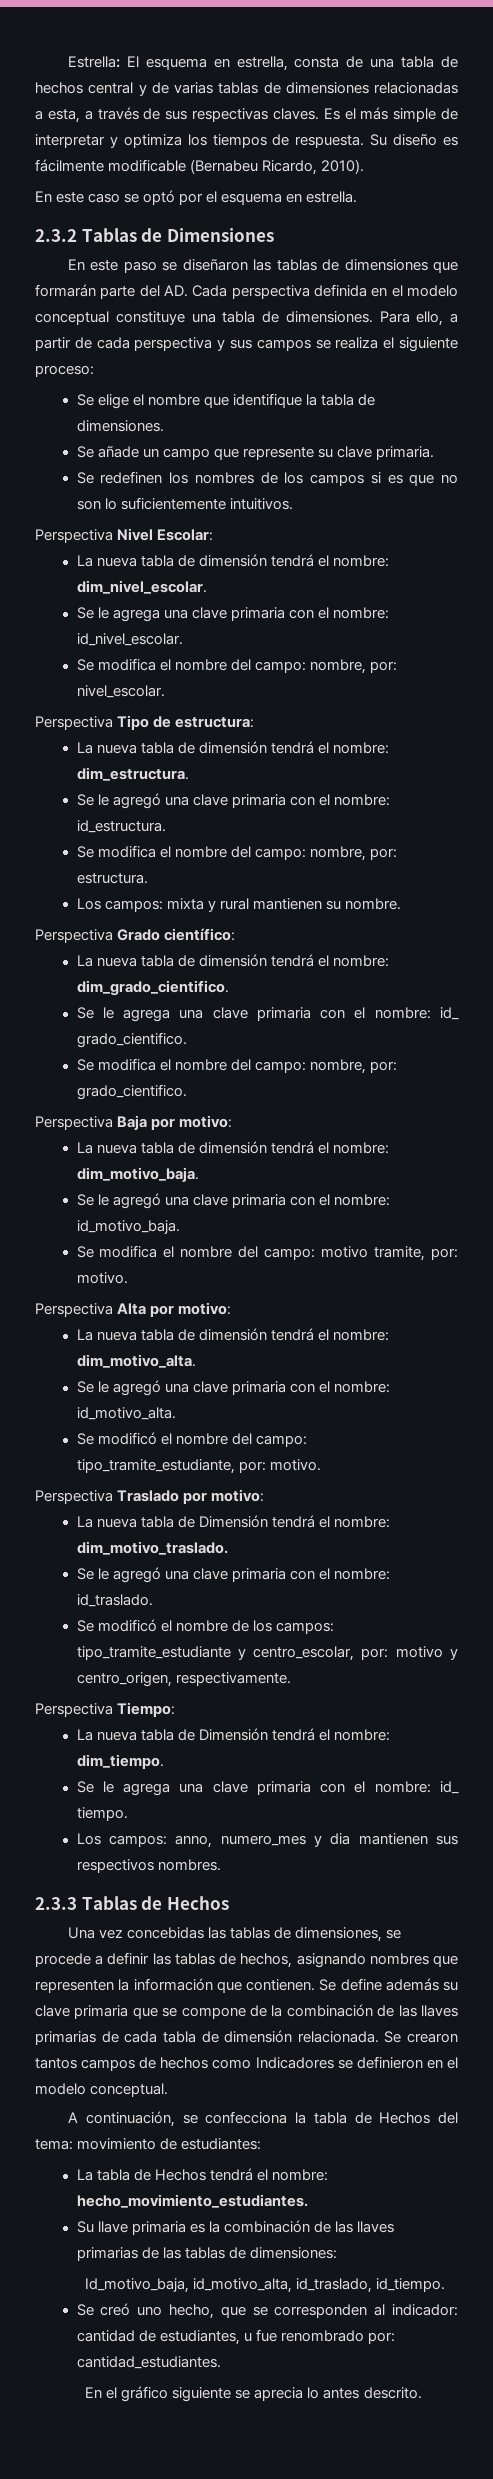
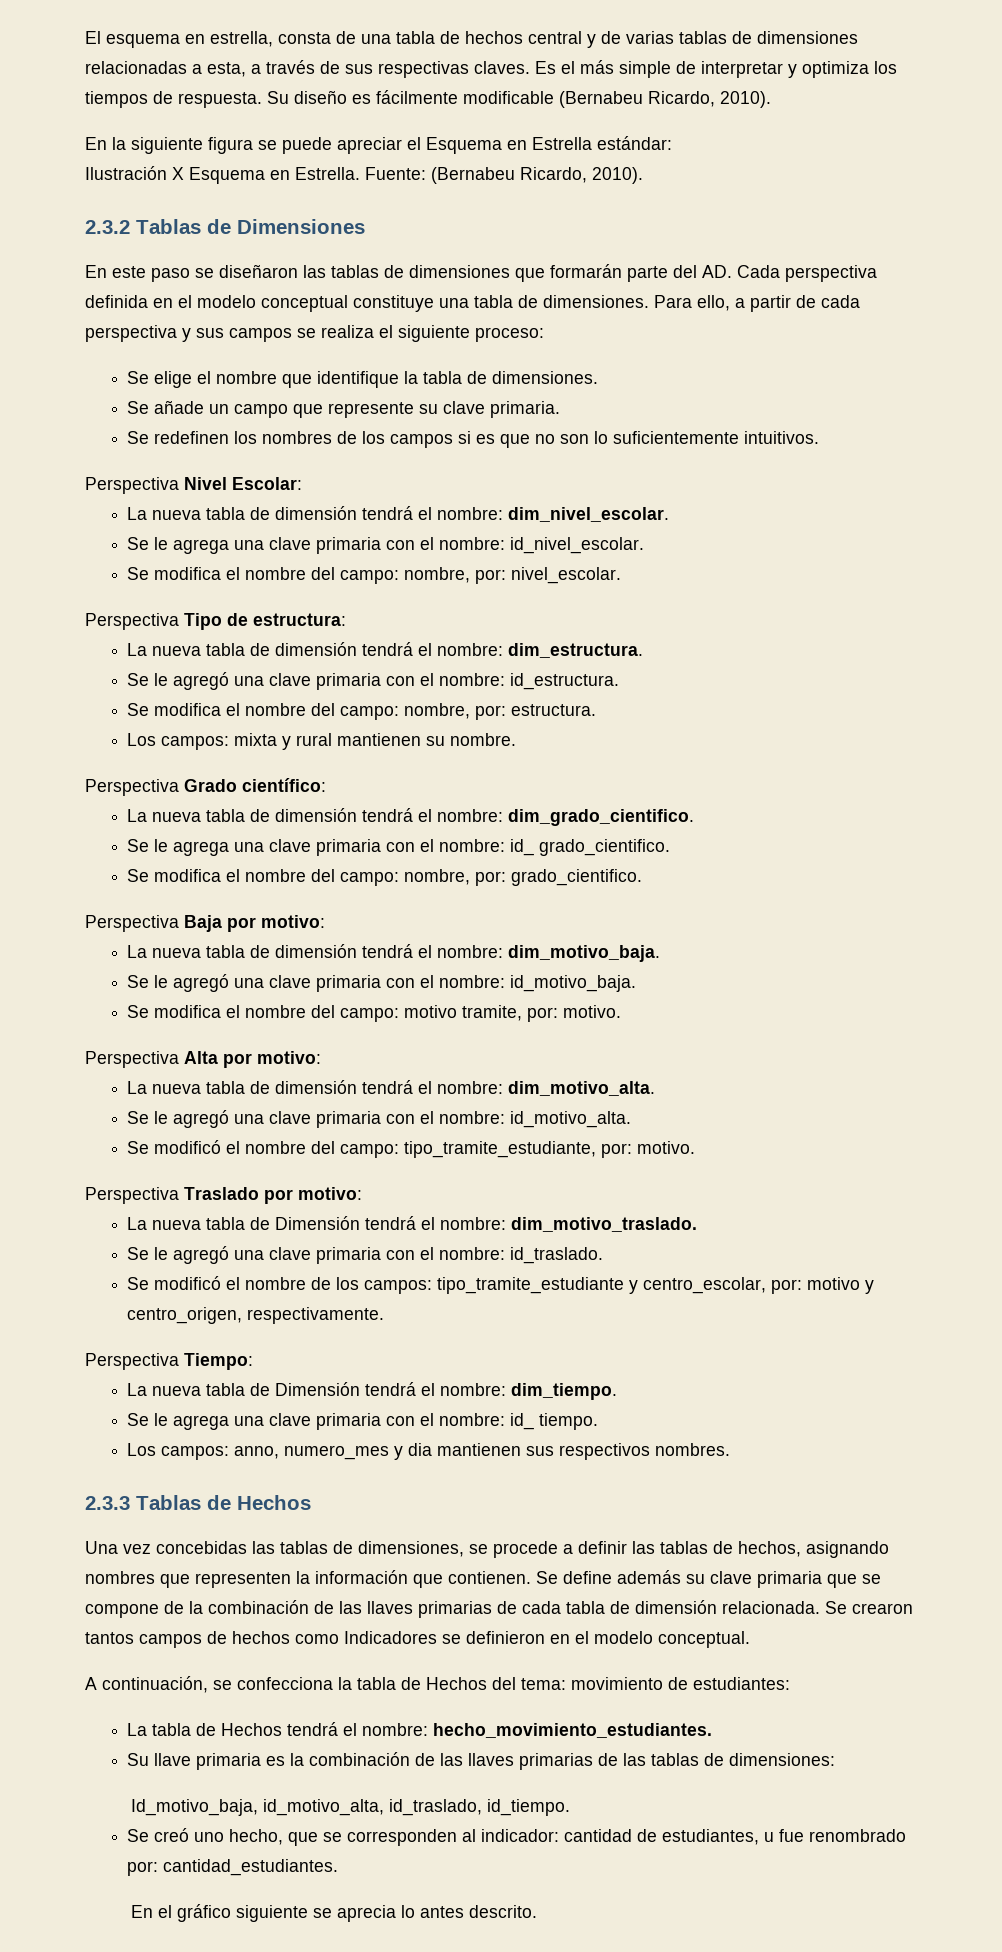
- Estrella: El esquema en estrella, consta de una tabla de hechos central y de varias tablas de dimensiones relacionadas a esta, a través de sus respectivas claves.
+ El esquema en estrella, consta de una tabla de hechos central y de varias tablas de dimensiones relacionadas a esta, a través de sus respectivas claves.
- En este caso se optó por el esquema en estrella.
+ En la siguiente figura se puede apreciar el Esquema en Estrella estándar:
+ Ilustración X Esquema en Estrella. Fuente: (Bernabeu Ricardo, 2010).

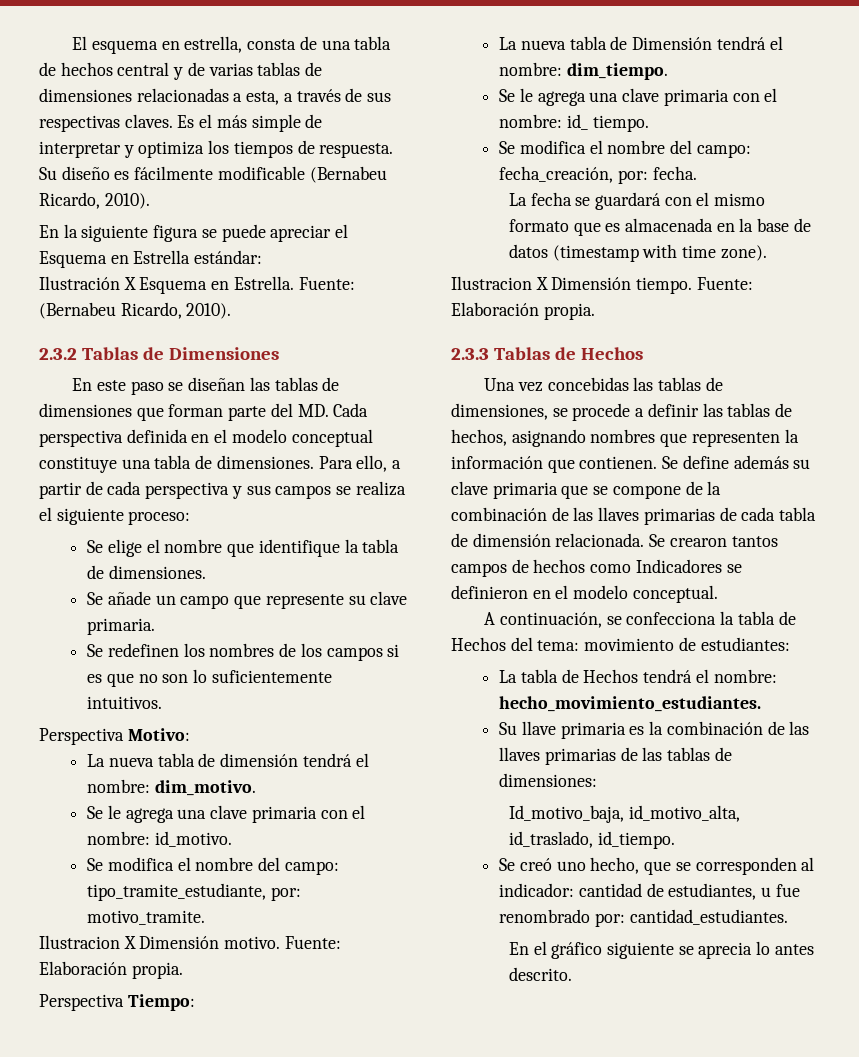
- En este paso se diseñaron las tablas de dimensiones que formarán parte del AD. Cada perspectiva definida en el modelo conceptual constituye una tabla de dimensiones.
+ En este paso se diseñan las tablas de dimensiones que forman parte del MD. Cada perspectiva definida en el modelo conceptual constituye una tabla de dimensiones.
- Perspectiva Nivel Escolar:
- La nueva tabla de dimensión tendrá el nombre: dim_nivel_escolar.
- Se le agrega una clave primaria con el nombre: id_nivel_escolar.
- Se modifica el nombre del campo: nombre, por: nivel_escolar.
- Perspectiva Tipo de estructura:
- La nueva tabla de dimensión tendrá el nombre: dim_estructura.
- Se le agregó una clave primaria con el nombre: id_estructura.
- Se modifica el nombre del campo: nombre, por: estructura.
- Los campos: mixta y rural mantienen su nombre.
- Perspectiva Grado científico:
- La nueva tabla de dimensión tendrá el nombre: dim_grado_cientifico.
- Se le agrega una clave primaria con el nombre: id_ grado_cientifico.
- Se modifica el nombre del campo: nombre, por: grado_cientifico.
- Perspectiva Baja por motivo:
- La nueva tabla de dimensión tendrá el nombre: dim_motivo_baja.
- Se le agregó una clave primaria con el nombre: id_motivo_baja.
- Se modifica el nombre del campo: motivo tramite, por: motivo.
- Perspectiva Alta por motivo:
- La nueva tabla de dimensión tendrá el nombre: dim_motivo_alta.
- Se le agregó una clave primaria con el nombre: id_motivo_alta.
- Se modificó el nombre del campo: tipo_tramite_estudiante, por: motivo.
- Perspectiva Traslado por motivo:
- La nueva tabla de Dimensión tendrá el nombre: dim_motivo_traslado.
- Se le agregó una clave primaria con el nombre: id_traslado.
- Se modificó el nombre de los campos: tipo_tramite_estudiante y centro_escolar, por: motivo y centro_origen, respectivamente.
+ Perspectiva Motivo:
+ La nueva tabla de dimensión tendrá el nombre: dim_motivo.
+ Se le agrega una clave primaria con el nombre: id_motivo.
+ Se modifica el nombre del campo: tipo_tramite_estudiante, por: motivo_tramite.
+ Ilustracion X Dimensión motivo. Fuente: Elaboración propia.
- Los campos: anno, numero_mes y dia mantienen sus respectivos nombres.
+ Se modifica el nombre del campo: fecha_creación, por: fecha.
+ La fecha se guardará con el mismo formato que es almacenada en la base de datos (timestamp with time zone).
+ Ilustracion X Dimensión tiempo. Fuente: Elaboración propia.

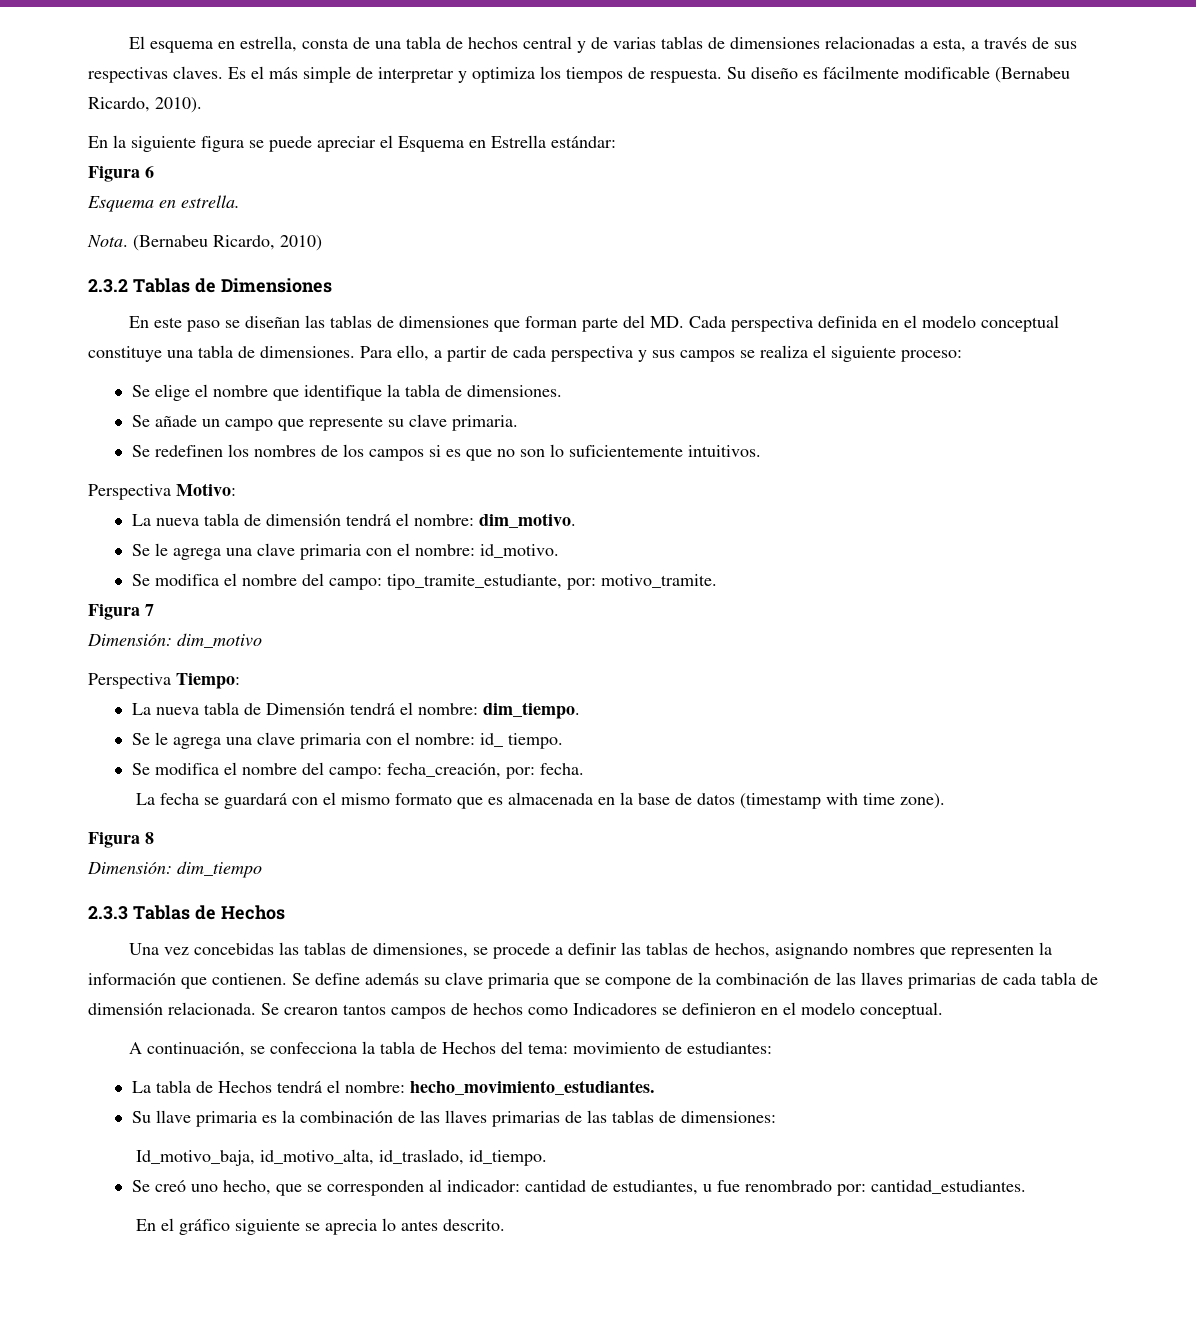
- Ilustración X Esquema en Estrella. Fuente: (Bernabeu Ricardo, 2010).
+ Figura 6
+ Esquema en estrella.
+ Nota. (Bernabeu Ricardo, 2010)
- Ilustracion X Dimensión motivo. Fuente: Elaboración propia.
+ Figura 7
+ Dimensión: dim_motivo
- Ilustracion X Dimensión tiempo. Fuente: Elaboración propia.
+ Figura 8
+ Dimensión: dim_tiempo

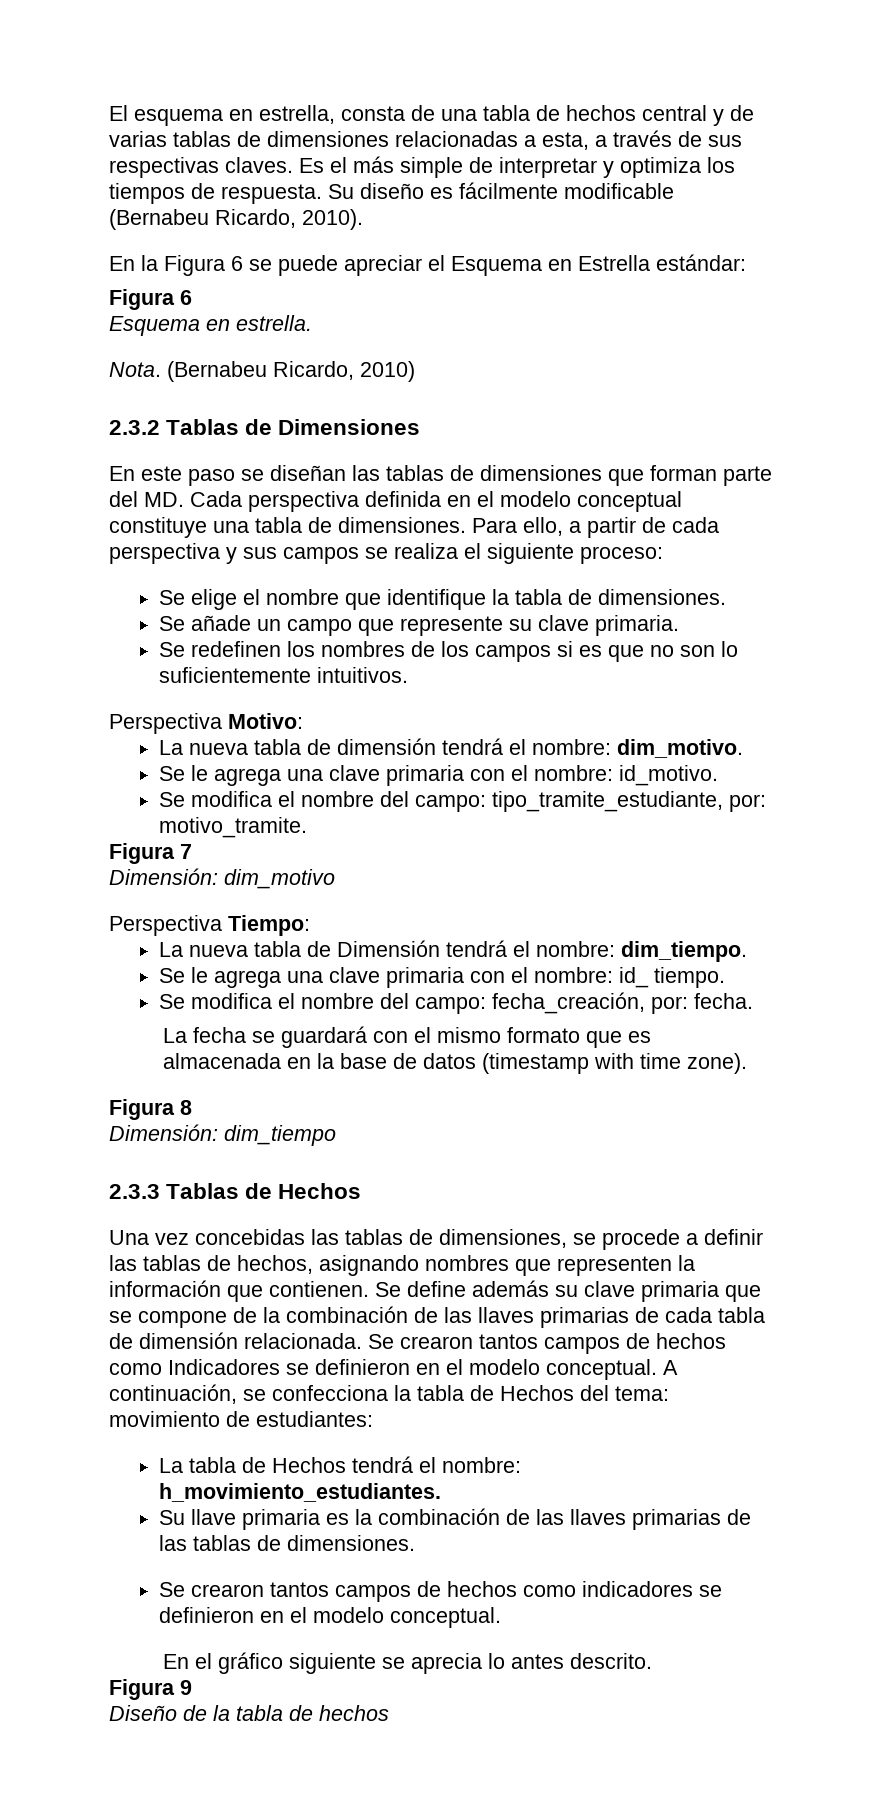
- En la siguiente figura se puede apreciar el Esquema en Estrella estándar:
+ En la Figura 6 se puede apreciar el Esquema en Estrella estándar:
- Se crearon tantos campos de hechos como Indicadores se definieron en el modelo conceptual.
- A continuación, se confecciona la tabla de Hechos del tema: movimiento de estudiantes:
+ Se crearon tantos campos de hechos como Indicadores se definieron en el modelo conceptual. A continuación, se confecciona la tabla de Hechos del tema: movimiento de estudiantes:
- La tabla de Hechos tendrá el nombre: hecho_movimiento_estudiantes.
+ La tabla de Hechos tendrá el nombre: h_movimiento_estudiantes.
- Su llave primaria es la combinación de las llaves primarias de las tablas de dimensiones:
- Id_motivo_baja, id_motivo_alta, id_traslado, id_tiempo.
- Se creó uno hecho, que se corresponden al indicador: cantidad de estudiantes, u fue renombrado por: cantidad_estudiantes.
+ Su llave primaria es la combinación de las llaves primarias de las tablas de dimensiones.
+ Se crearon tantos campos de hechos como indicadores se definieron en el modelo conceptual.
+ Figura 9
+ Diseño de la tabla de hechos

